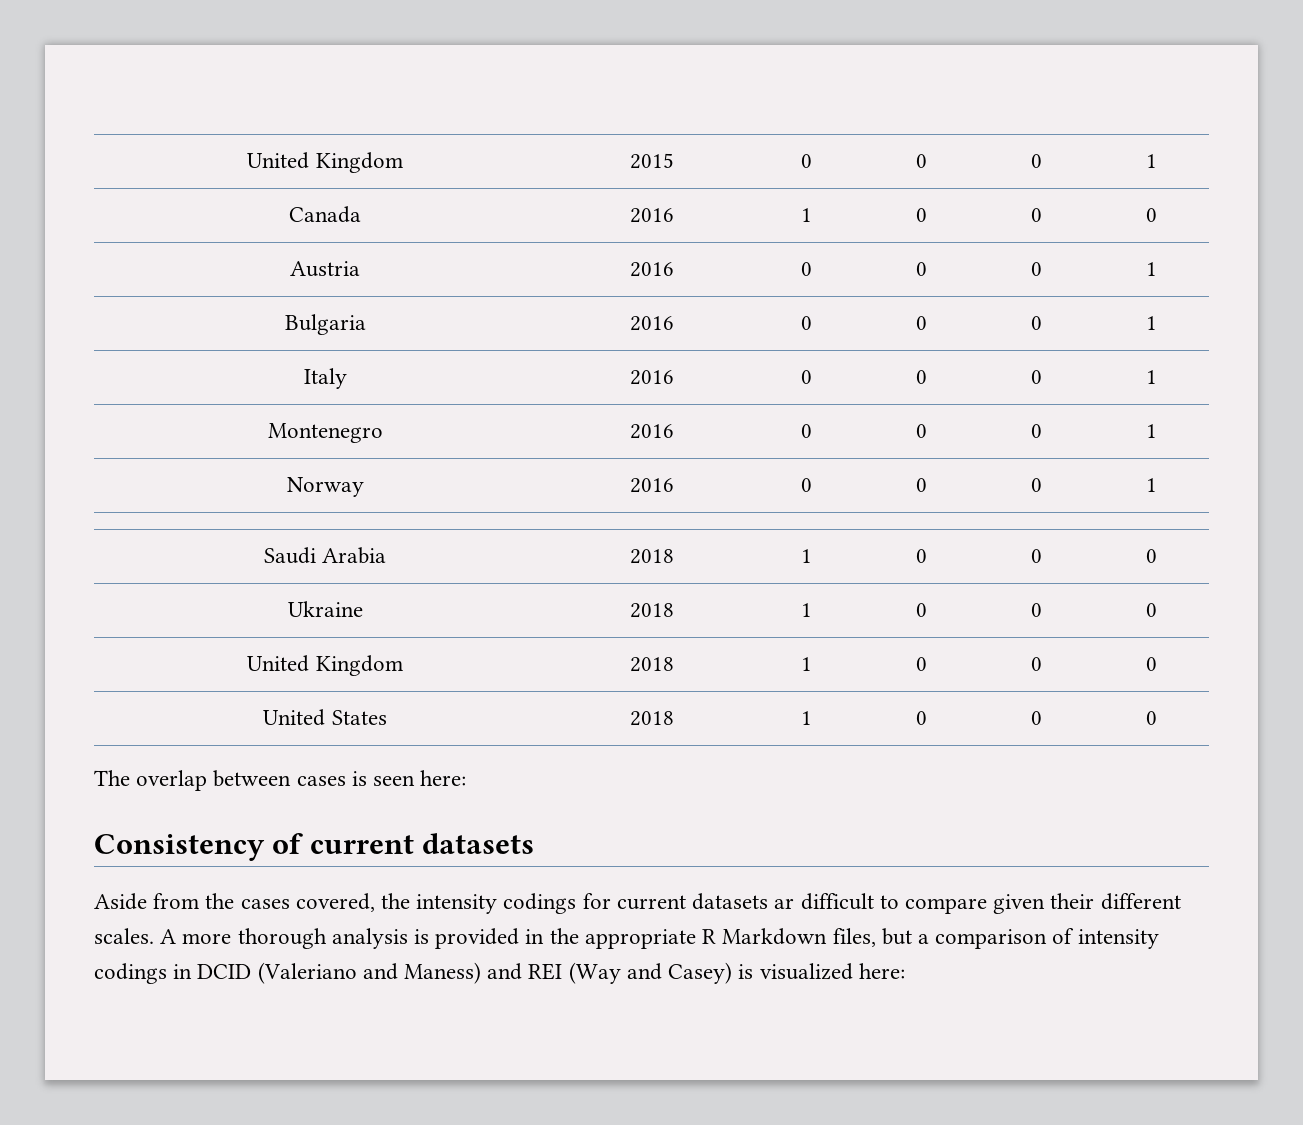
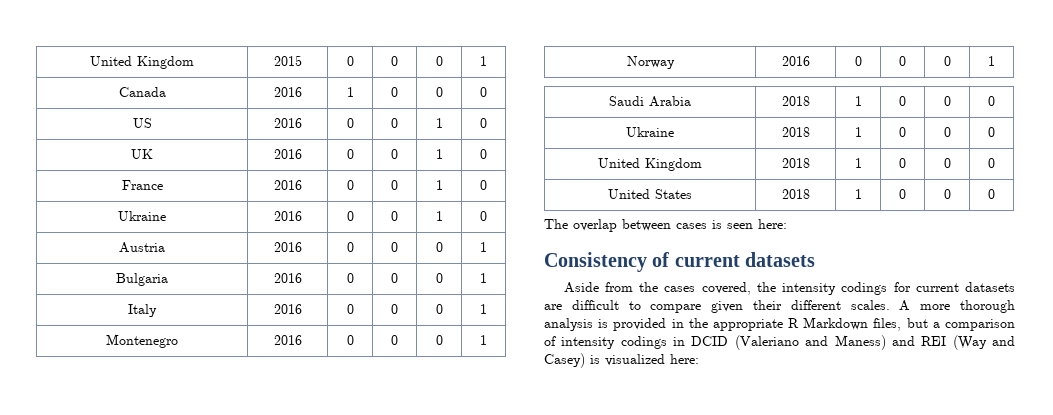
+ US | 2016 | 0 | 0 | 1 | 0
+ UK | 2016 | 0 | 0 | 1 | 0
+ France | 2016 | 0 | 0 | 1 | 0
+ Ukraine | 2016 | 0 | 0 | 1 | 0
- Aside from the cases covered, the intensity codings for current datasets ar difficult to compare given their different scales.
+ Aside from the cases covered, the intensity codings for current datasets are difficult to compare given their different scales.

